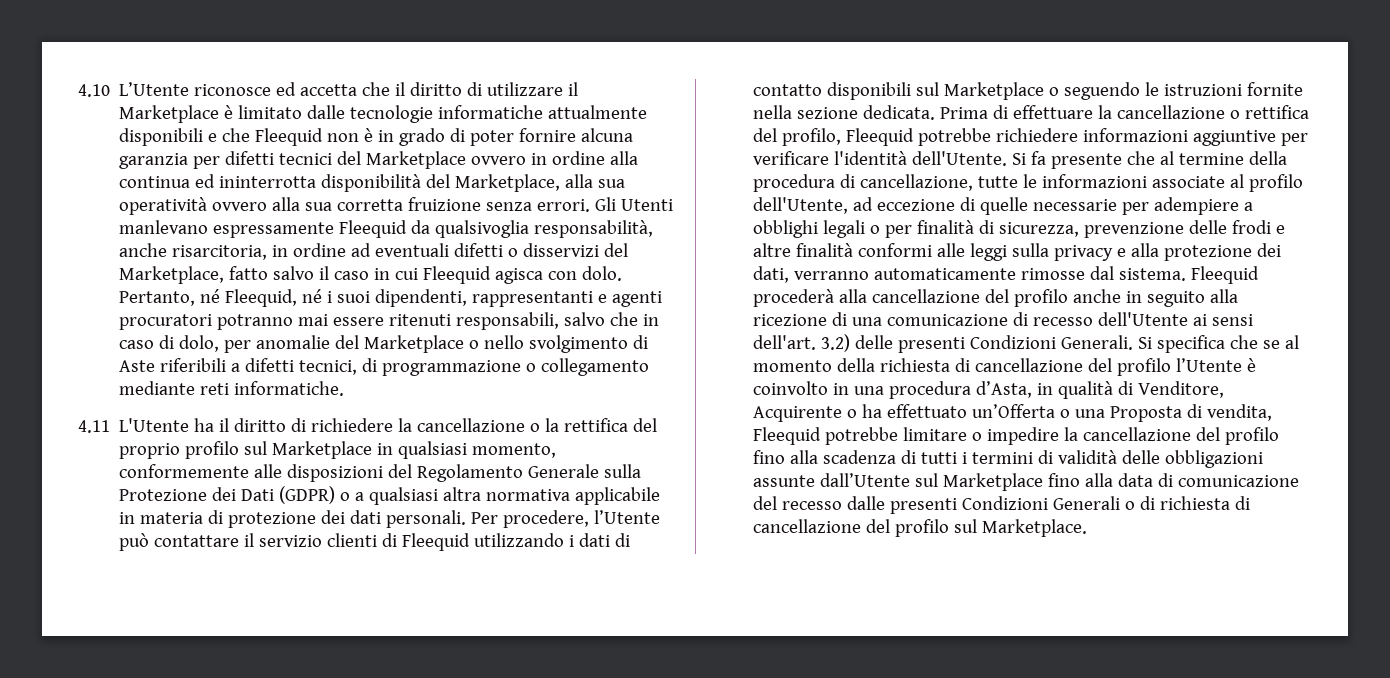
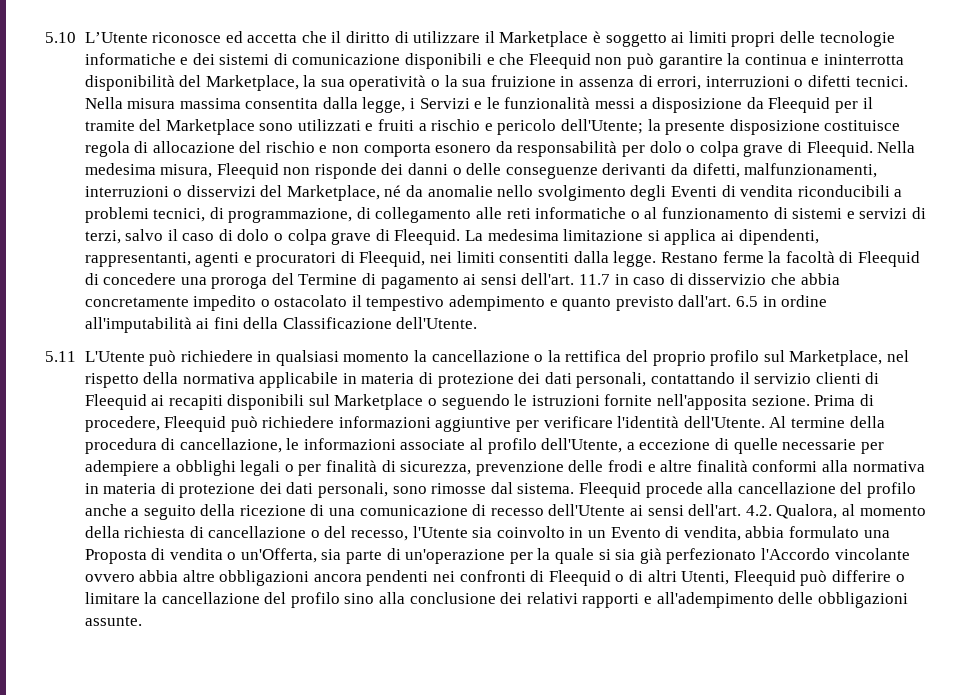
- 4.10 L’Utente riconosce ed accetta che il diritto di utilizzare il Marketplace è limitato dalle tecnologie informatiche attualmente disponibili e che Fleequid non è in grado di poter fornire alcuna garanzia per difetti tecnici del Marketplace ovvero in ordine alla continua ed ininterrotta disponibilità del Marketplace, alla sua operatività ovvero alla sua corretta fruizione senza errori. Gli Utenti manlevano espressamente Fleequid da qualsivoglia responsabilità, anche risarcitoria, in ordine ad eventuali difetti o disservizi del Marketplace, fatto salvo il caso in cui Fleequid agisca con dolo. Pertanto, né Fleequid, né i suoi dipendenti, rappresentanti e agenti procuratori potranno mai essere ritenuti responsabili, salvo che in caso di dolo, per anomalie del Marketplace o nello svolgimento di Aste riferibili a difetti tecnici, di programmazione o collegamento mediante reti informatiche.
- 4.11 L'Utente ha il diritto di richiedere la cancellazione o la rettifica del proprio profilo sul Marketplace in qualsiasi momento, conformemente alle disposizioni del Regolamento Generale sulla Protezione dei Dati (GDPR) o a qualsiasi altra normativa applicabile in materia di protezione dei dati personali. Per procedere, l’Utente può contattare il servizio clienti di Fleequid utilizzando i dati di contatto disponibili sul Marketplace o seguendo le istruzioni fornite nella sezione dedicata. Prima di effettuare la cancellazione o rettifica del profilo, Fleequid potrebbe richiedere informazioni aggiuntive per verificare l'identità dell'Utente.
+ 5.10 L’Utente riconosce ed accetta che il diritto di utilizzare il Marketplace è soggetto ai limiti propri delle tecnologie informatiche e dei sistemi di comunicazione disponibili e che Fleequid non può garantire la continua e ininterrotta disponibilità del Marketplace, la sua operatività o la sua fruizione in assenza di errori, interruzioni o difetti tecnici. Nella misura massima consentita dalla legge, i Servizi e le funzionalità messi a disposizione da Fleequid per il tramite del Marketplace sono utilizzati e fruiti a rischio e pericolo dell'Utente; la presente disposizione costituisce regola di allocazione del rischio e non comporta esonero da responsabilità per dolo o colpa grave di Fleequid. Nella medesima misura, Fleequid non risponde dei danni o delle conseguenze derivanti da difetti, malfunzionamenti, interruzioni o disservizi del Marketplace, né da anomalie nello svolgimento degli Eventi di vendita riconducibili a problemi tecnici, di programmazione, di collegamento alle reti informatiche o al funzionamento di sistemi e servizi di terzi, salvo il caso di dolo o colpa grave di Fleequid. La medesima limitazione si applica ai dipendenti, rappresentanti, agenti e procuratori di Fleequid, nei limiti consentiti dalla legge. Restano ferme la facoltà di Fleequid di concedere una proroga del Termine di pagamento ai sensi dell'art. 11.7 in caso di disservizio che abbia concretamente impedito o ostacolato il tempestivo adempimento e quanto previsto dall'art. 6.5 in ordine all'imputabilità ai fini della Classificazione dell'Utente.
+ 5.11 L'Utente può richiedere in qualsiasi momento la cancellazione o la rettifica del proprio profilo sul Marketplace, nel rispetto della normativa applicabile in materia di protezione dei dati personali, contattando il servizio clienti di Fleequid ai recapiti disponibili sul Marketplace o seguendo le istruzioni fornite nell'apposita sezione. Prima di procedere, Fleequid può richiedere informazioni aggiuntive per verificare l'identità dell'Utente.
- Si fa presente che al termine della procedura di cancellazione, tutte le informazioni associate al profilo dell'Utente, ad eccezione di quelle necessarie per adempiere a obblighi legali o per finalità di sicurezza, prevenzione delle frodi e altre finalità conformi alle leggi sulla privacy e alla protezione dei dati, verranno automaticamente rimosse dal sistema.
+ Al termine della procedura di cancellazione, le informazioni associate al profilo dell'Utente, a eccezione di quelle necessarie per adempiere a obblighi legali o per finalità di sicurezza, prevenzione delle frodi e altre finalità conformi alla normativa in materia di protezione dei dati personali, sono rimosse dal sistema.
- Fleequid procederà alla cancellazione del profilo anche in seguito alla ricezione di una comunicazione di recesso dell'Utente ai sensi dell'art.
+ Fleequid procede alla cancellazione del profilo anche a seguito della ricezione di una comunicazione di recesso dell'Utente ai sensi dell'art.
- 3.2) delle presenti Condizioni Generali. Si specifica che se al momento della richiesta di cancellazione del profilo l’Utente è coinvolto in una procedura d’Asta, in qualità di Venditore, Acquirente o ha effettuato un’Offerta o una Proposta di vendita, Fleequid potrebbe limitare o impedire la cancellazione del profilo fino alla scadenza di tutti i termini di validità delle obbligazioni assunte dall’Utente sul Marketplace fino alla data di comunicazione del recesso dalle presenti Condizioni Generali o di richiesta di cancellazione del profilo sul Marketplace.
+ 4.2. Qualora, al momento della richiesta di cancellazione o del recesso, l'Utente sia coinvolto in un Evento di vendita, abbia formulato una Proposta di vendita o un'Offerta, sia parte di un'operazione per la quale si sia già perfezionato l'Accordo vincolante ovvero abbia altre obbligazioni ancora pendenti nei confronti di Fleequid o di altri Utenti, Fleequid può differire o limitare la cancellazione del profilo sino alla conclusione dei relativi rapporti e all'adempimento delle obbligazioni assunte.

